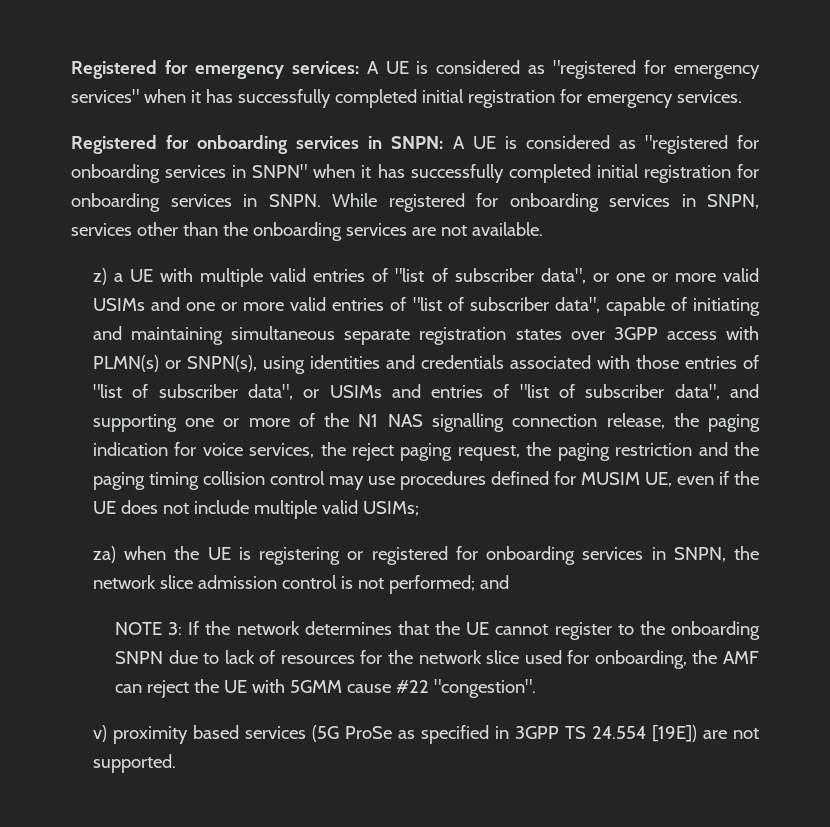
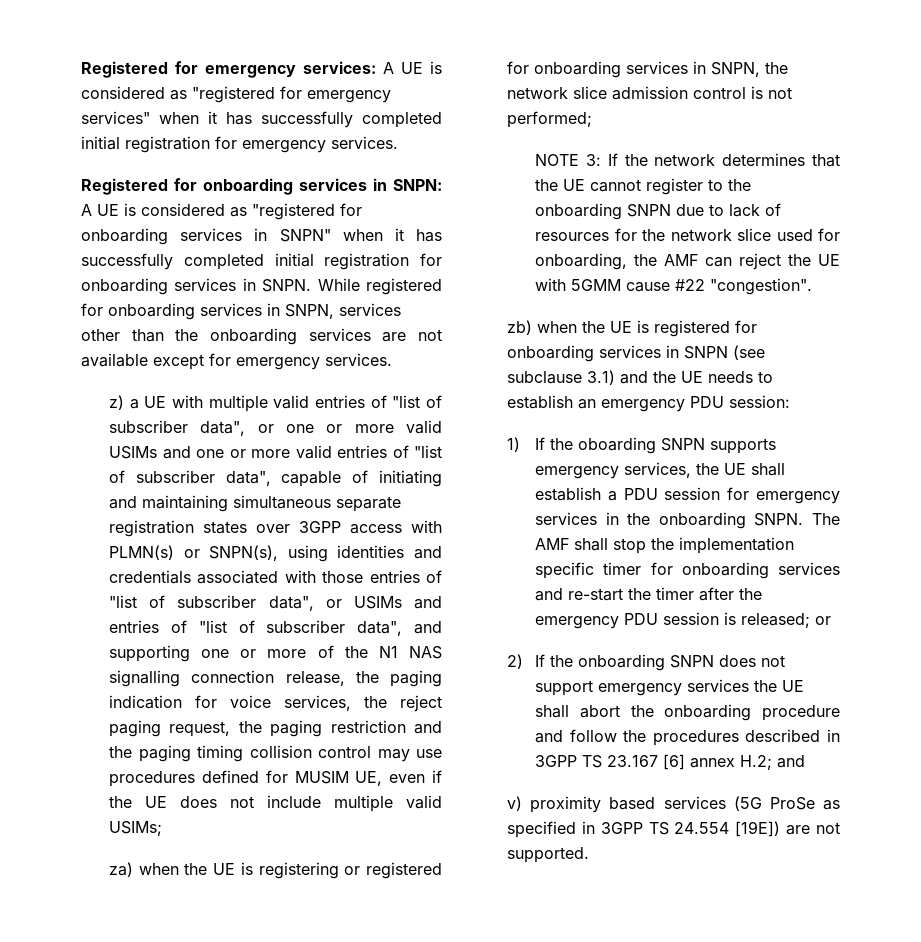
- While registered for onboarding services in SNPN, services other than the onboarding services are not available.
+ While registered for onboarding services in SNPN, services other than the onboarding services are not available except for emergency services.
- za) when the UE is registering or registered for onboarding services in SNPN, the network slice admission control is not performed; and
+ za) when the UE is registering or registered for onboarding services in SNPN, the network slice admission control is not performed;
+ zb) when the UE is registered for onboarding services in SNPN (see subclause 3.1) and the UE needs to establish an emergency PDU session:
+ 1) If the oboarding SNPN supports emergency services, the UE shall establish a PDU session for emergency services in the onboarding SNPN. The AMF shall stop the implementation specific timer for onboarding services and re-start the timer after the emergency PDU session is released; or
+ 2) If the onboarding SNPN does not support emergency services the UE shall abort the onboarding procedure and follow the procedures described in 3GPP TS 23.167 [6] annex H.2; and

